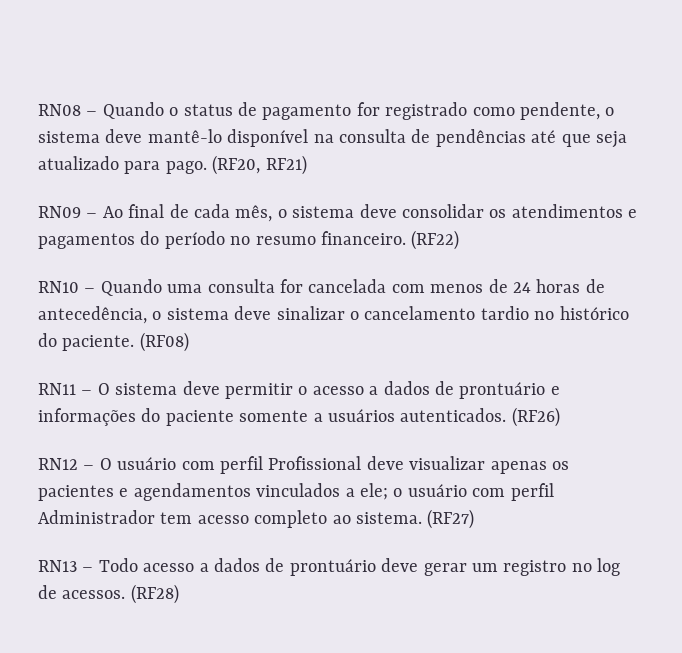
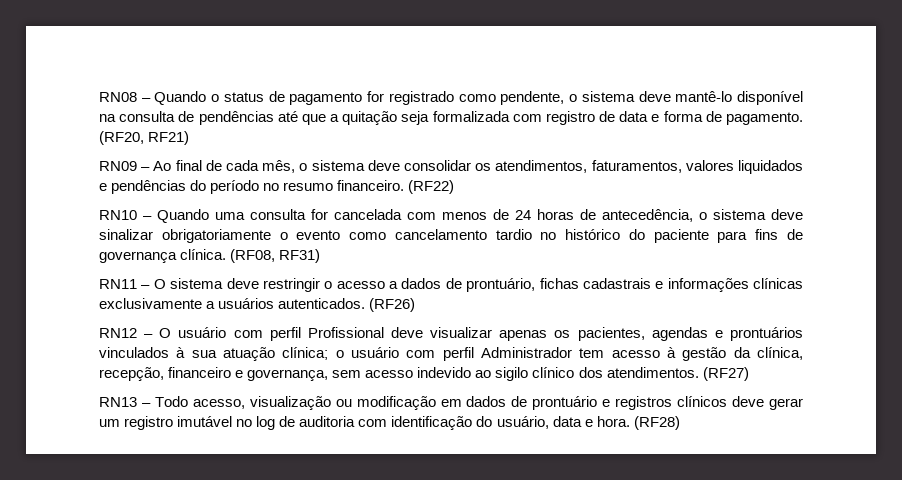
- RN08 – Quando o status de pagamento for registrado como pendente, o sistema deve mantê-lo disponível na consulta de pendências até que seja atualizado para pago.
+ RN08 – Quando o status de pagamento for registrado como pendente, o sistema deve mantê-lo disponível na consulta de pendências até que a quitação seja formalizada com registro de data e forma de pagamento.
- RN09 – Ao final de cada mês, o sistema deve consolidar os atendimentos e pagamentos do período no resumo financeiro.
+ RN09 – Ao final de cada mês, o sistema deve consolidar os atendimentos, faturamentos, valores liquidados e pendências do período no resumo financeiro.
- RN10 – Quando uma consulta for cancelada com menos de 24 horas de antecedência, o sistema deve sinalizar o cancelamento tardio no histórico do paciente. (RF08)
+ RN10 – Quando uma consulta for cancelada com menos de 24 horas de antecedência, o sistema deve sinalizar obrigatoriamente o evento como cancelamento tardio no histórico do paciente para fins de governança clínica. (RF08, RF31)
- RN11 – O sistema deve permitir o acesso a dados de prontuário e informações do paciente somente a usuários autenticados.
+ RN11 – O sistema deve restringir o acesso a dados de prontuário, fichas cadastrais e informações clínicas exclusivamente a usuários autenticados.
- RN12 – O usuário com perfil Profissional deve visualizar apenas os pacientes e agendamentos vinculados a ele; o usuário com perfil Administrador tem acesso completo ao sistema. (RF27)
- RN13 – Todo acesso a dados de prontuário deve gerar um registro no log de acessos.
+ RN12 – O usuário com perfil Profissional deve visualizar apenas os pacientes, agendas e prontuários vinculados à sua atuação clínica; o usuário com perfil Administrador tem acesso à gestão da clínica, recepção, financeiro e governança, sem acesso indevido ao sigilo clínico dos atendimentos. (RF27)
+ RN13 – Todo acesso, visualização ou modificação em dados de prontuário e registros clínicos deve gerar um registro imutável no log de auditoria com identificação do usuário, data e hora.

